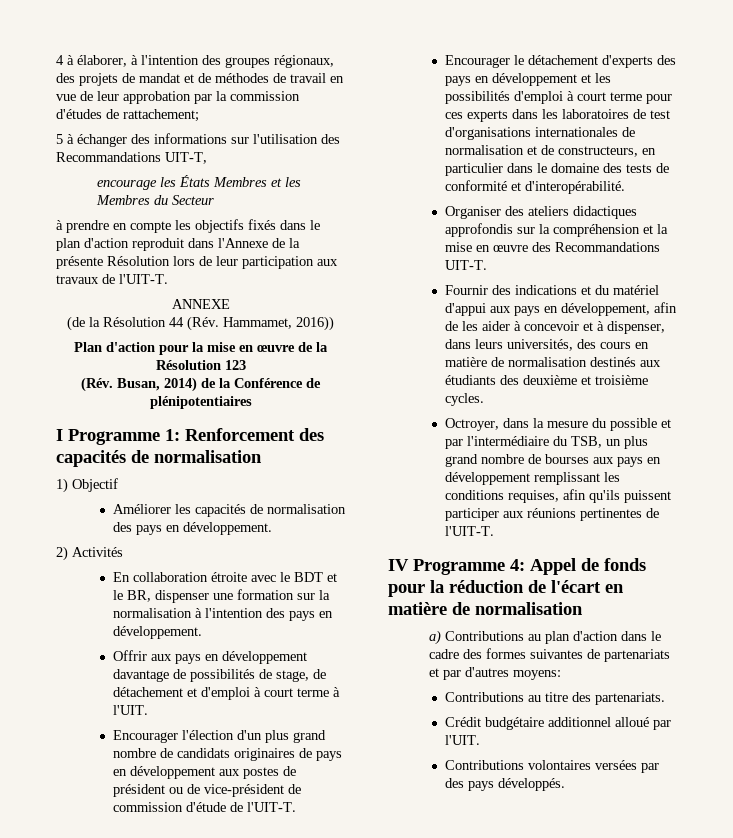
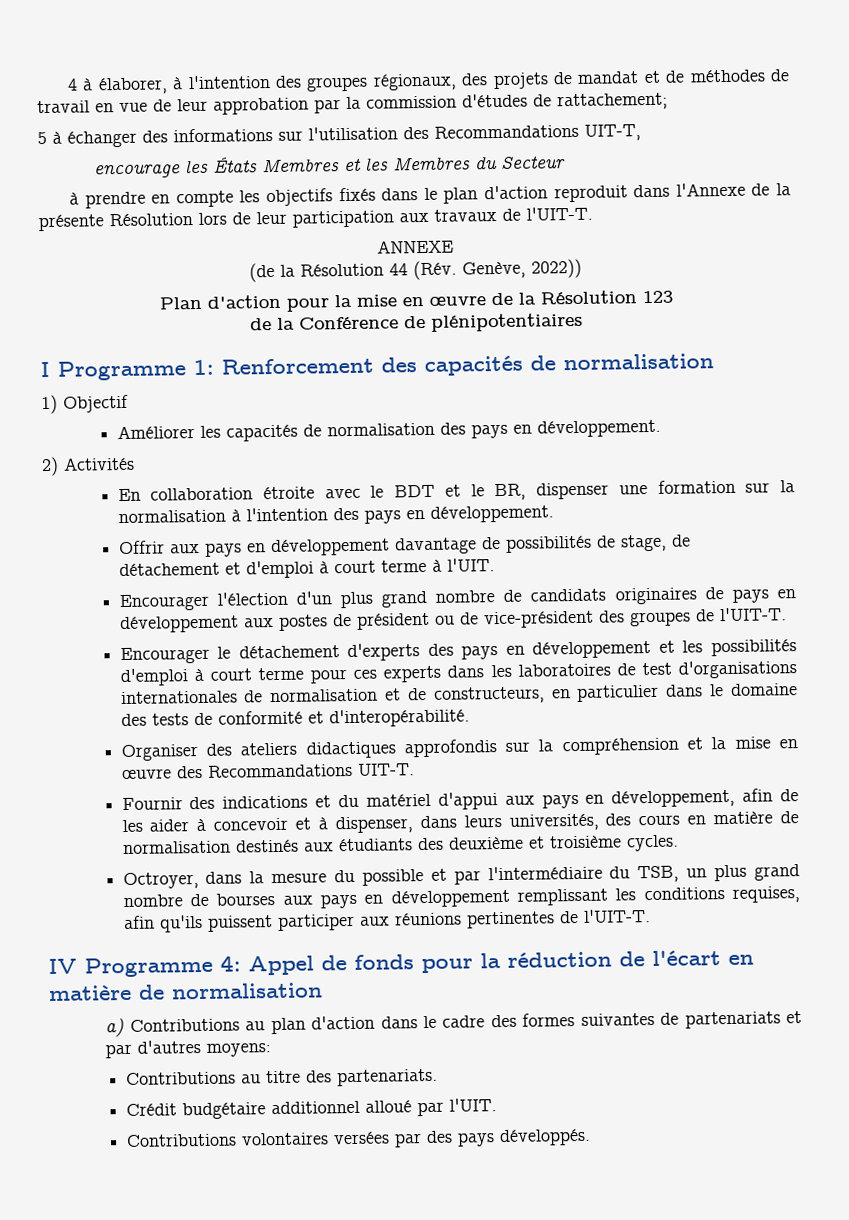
- (de la Résolution 44 (Rév. Hammamet, 2016))
+ (de la Résolution 44 (Rév. Genève, 2022))
- (Rév. Busan, 2014) de la Conférence de plénipotentiaires
+ de la Conférence de plénipotentiaires
- Encourager l'élection d'un plus grand nombre de candidats originaires de pays en développement aux postes de président ou de vice-président de commission d'étude de l'UIT-T.
+ Encourager l'élection d'un plus grand nombre de candidats originaires de pays en développement aux postes de président ou de vice-président des groupes de l'UIT-T.

